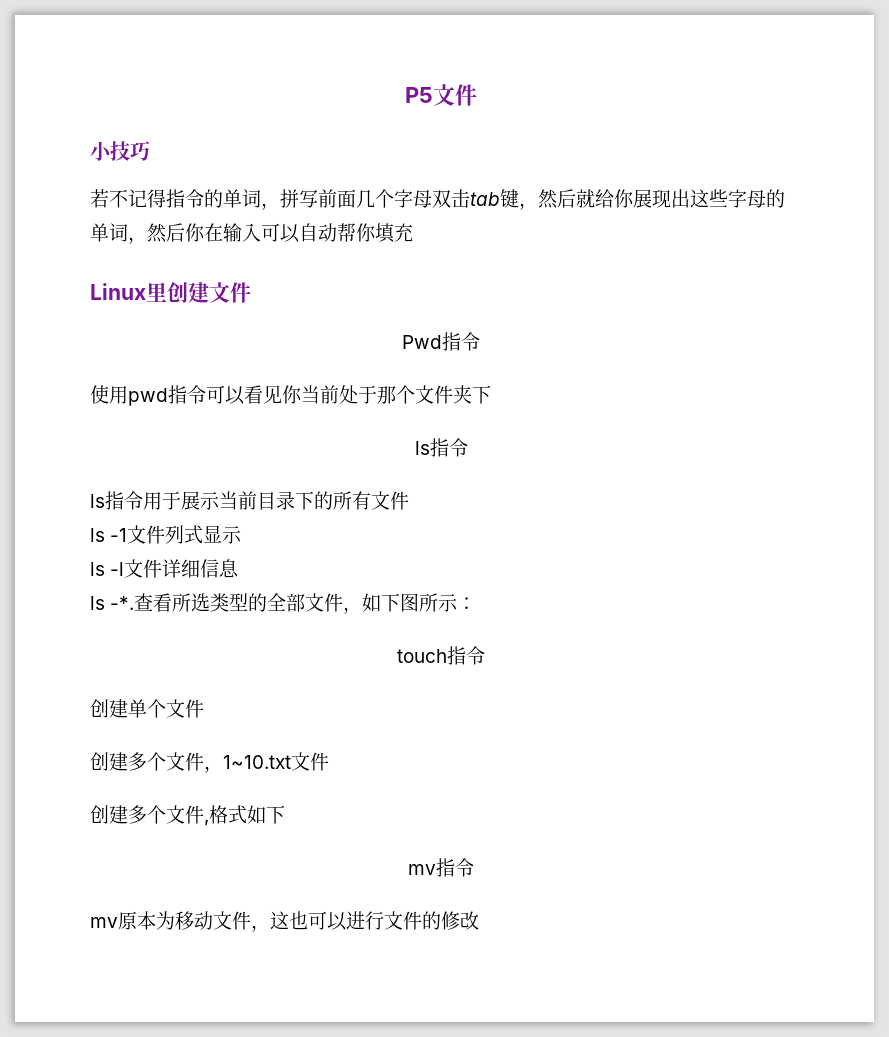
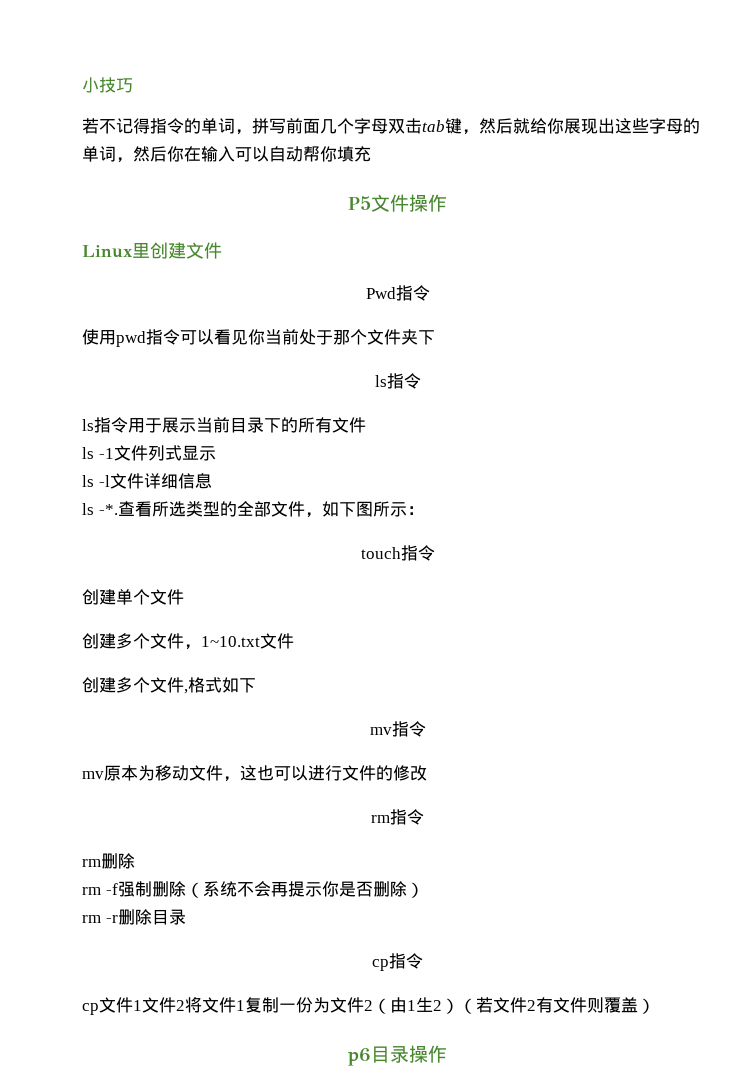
- P5文件
+ P5文件操作
+ rm指令
+ rm删除
+ rm -f强制删除（系统不会再提示你是否删除）
+ rm -r删除目录
+ cp指令
+ cp文件1文件2将文件1复制一份为文件2（由1生2）（若文件2有文件则覆盖）
+ p6目录操作

